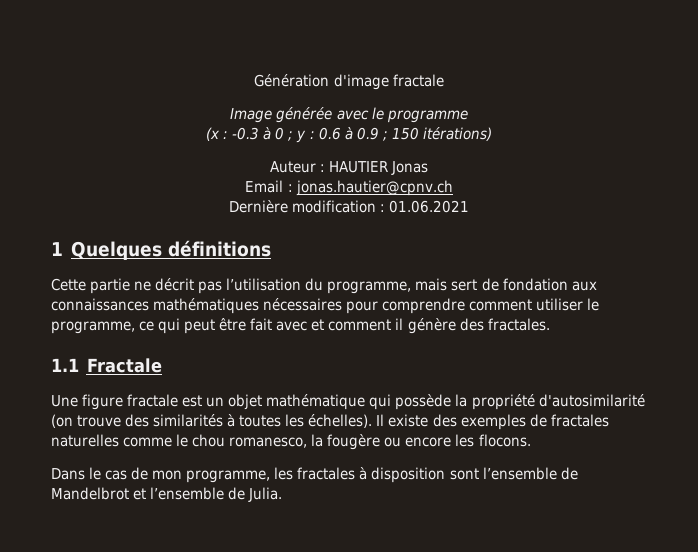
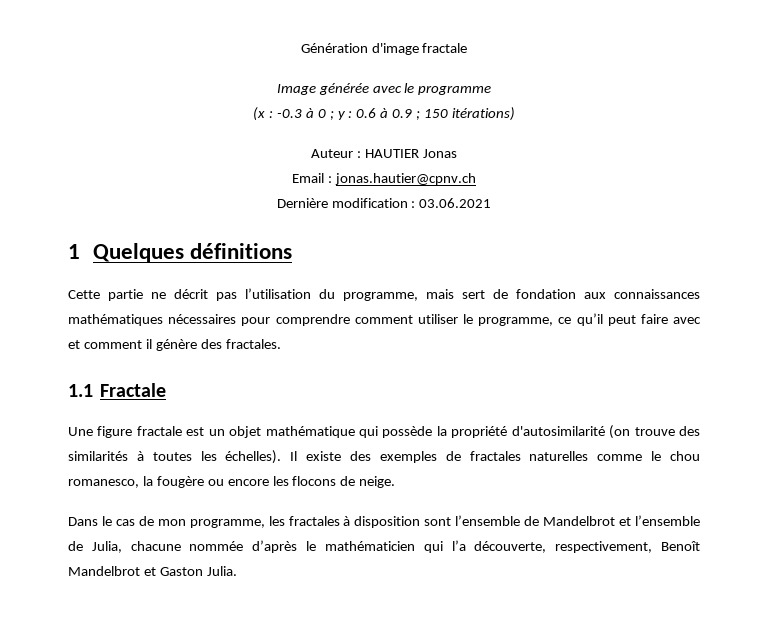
- Dernière modification : 01.06.2021
+ Dernière modification : 03.06.2021
- Cette partie ne décrit pas l’utilisation du programme, mais sert de fondation aux connaissances mathématiques nécessaires pour comprendre comment utiliser le programme, ce qui peut être fait avec et comment il génère des fractales.
+ Cette partie ne décrit pas l’utilisation du programme, mais sert de fondation aux connaissances mathématiques nécessaires pour comprendre comment utiliser le programme, ce qu’il peut faire avec et comment il génère des fractales.
- Il existe des exemples de fractales naturelles comme le chou romanesco, la fougère ou encore les flocons.
+ Il existe des exemples de fractales naturelles comme le chou romanesco, la fougère ou encore les flocons de neige.
- Dans le cas de mon programme, les fractales à disposition sont l’ensemble de Mandelbrot et l’ensemble de Julia.
+ Dans le cas de mon programme, les fractales à disposition sont l’ensemble de Mandelbrot et l’ensemble de Julia, chacune nommée d’après le mathématicien qui l’a découverte, respectivement, Benoît Mandelbrot et Gaston Julia.

